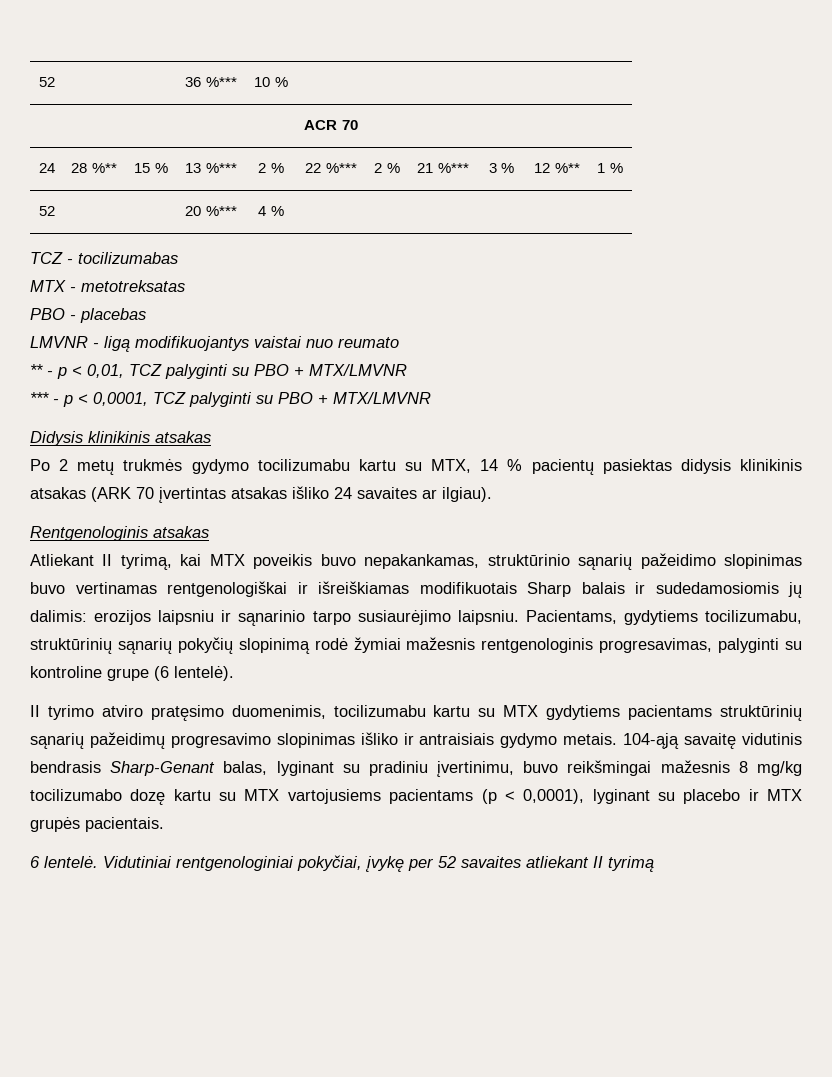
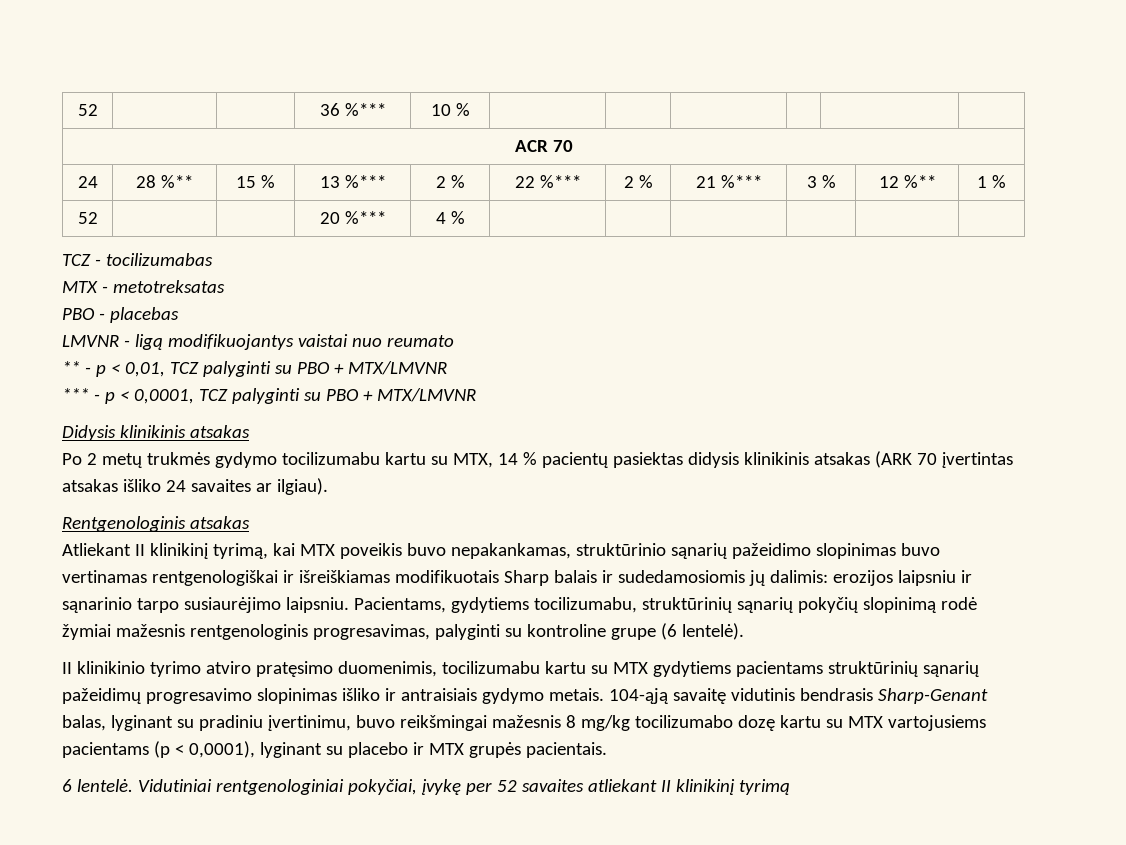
- Atliekant II tyrimą, kai MTX poveikis buvo nepakankamas, struktūrinio sąnarių pažeidimo slopinimas buvo vertinamas rentgenologiškai ir išreiškiamas modifikuotais Sharp balais ir sudedamosiomis jų dalimis: erozijos laipsniu ir sąnarinio tarpo susiaurėjimo laipsniu.
+ Atliekant II klinikinį tyrimą, kai MTX poveikis buvo nepakankamas, struktūrinio sąnarių pažeidimo slopinimas buvo vertinamas rentgenologiškai ir išreiškiamas modifikuotais Sharp balais ir sudedamosiomis jų dalimis: erozijos laipsniu ir sąnarinio tarpo susiaurėjimo laipsniu.
- II tyrimo atviro pratęsimo duomenimis, tocilizumabu kartu su MTX gydytiems pacientams struktūrinių sąnarių pažeidimų progresavimo slopinimas išliko ir antraisiais gydymo metais.
+ II klinikinio tyrimo atviro pratęsimo duomenimis, tocilizumabu kartu su MTX gydytiems pacientams struktūrinių sąnarių pažeidimų progresavimo slopinimas išliko ir antraisiais gydymo metais.
- Vidutiniai rentgenologiniai pokyčiai, įvykę per 52 savaites atliekant II tyrimą
+ Vidutiniai rentgenologiniai pokyčiai, įvykę per 52 savaites atliekant II klinikinį tyrimą

